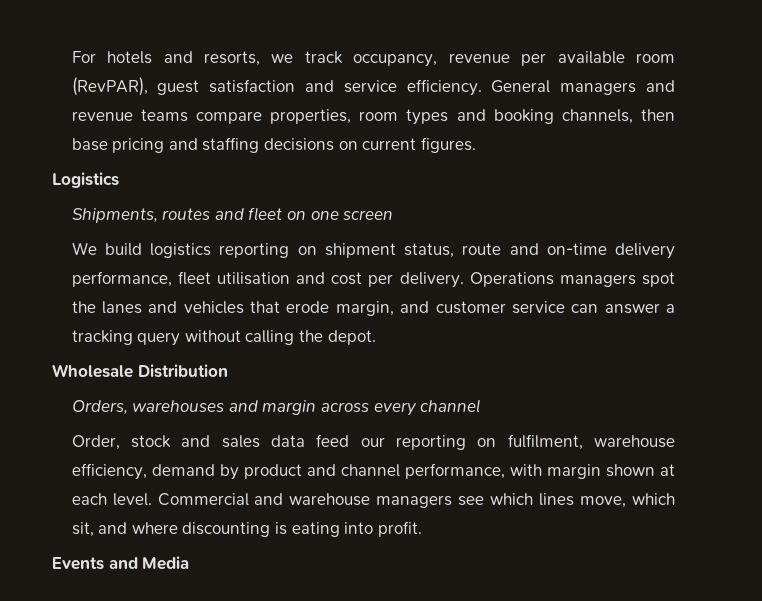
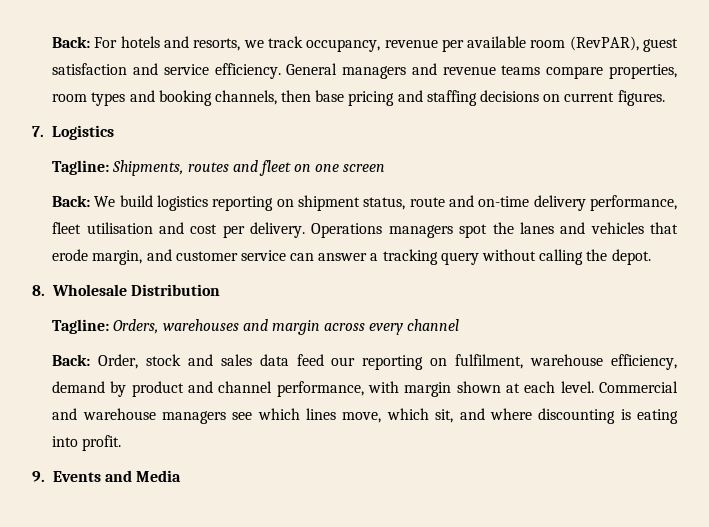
- For hotels and resorts, we track occupancy, revenue per available room (RevPAR), guest satisfaction and service efficiency.
+ Back: For hotels and resorts, we track occupancy, revenue per available room (RevPAR), guest satisfaction and service efficiency.
- Logistics
+ 7. Logistics
- Shipments, routes and fleet on one screen
+ Tagline: Shipments, routes and fleet on one screen
- We build logistics reporting on shipment status, route and on-time delivery performance, fleet utilisation and cost per delivery.
+ Back: We build logistics reporting on shipment status, route and on-time delivery performance, fleet utilisation and cost per delivery.
- Wholesale Distribution
+ 8. Wholesale Distribution
- Orders, warehouses and margin across every channel
+ Tagline: Orders, warehouses and margin across every channel
- Order, stock and sales data feed our reporting on fulfilment, warehouse efficiency, demand by product and channel performance, with margin shown at each level.
+ Back: Order, stock and sales data feed our reporting on fulfilment, warehouse efficiency, demand by product and channel performance, with margin shown at each level.
- Events and Media
+ 9. Events and Media

